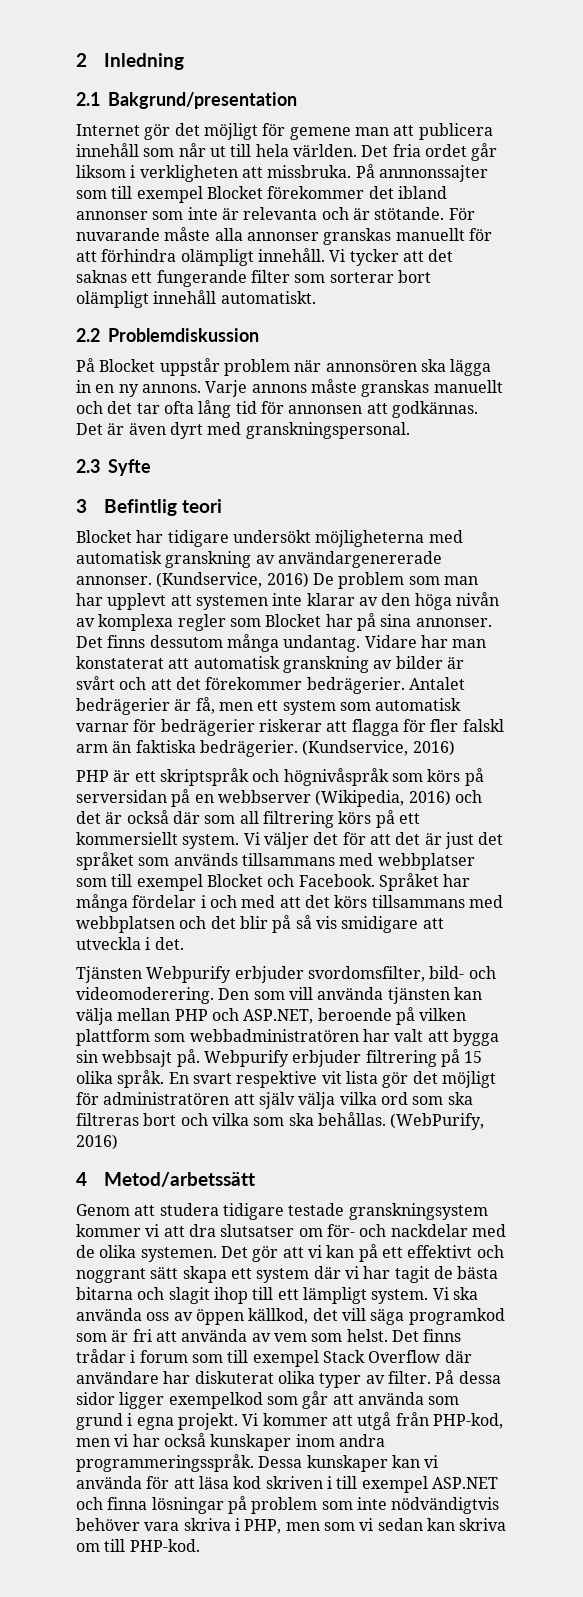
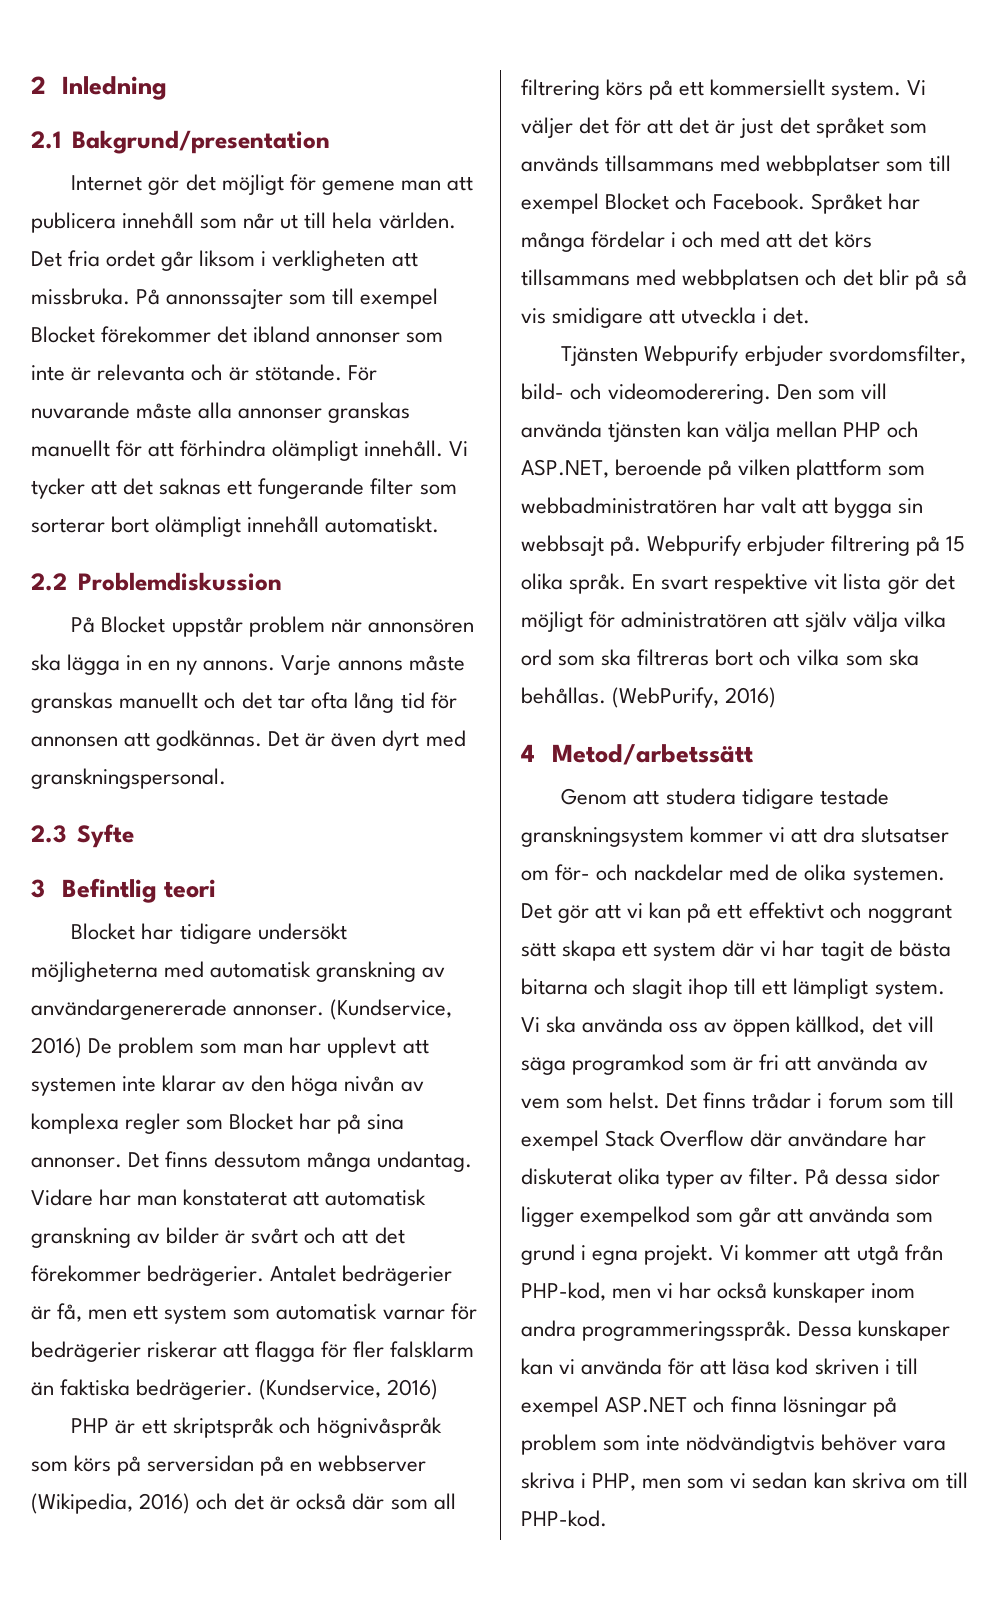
- På annnonssajter som till exempel Blocket förekommer det ibland annonser som inte är relevanta och är stötande.
+ På annonssajter som till exempel Blocket förekommer det ibland annonser som inte är relevanta och är stötande.
- Antalet bedrägerier är få, men ett system som automatisk varnar för bedrägerier riskerar att flagga för fler falskl arm än faktiska bedrägerier.
+ Antalet bedrägerier är få, men ett system som automatisk varnar för bedrägerier riskerar att flagga för fler falsklarm än faktiska bedrägerier.

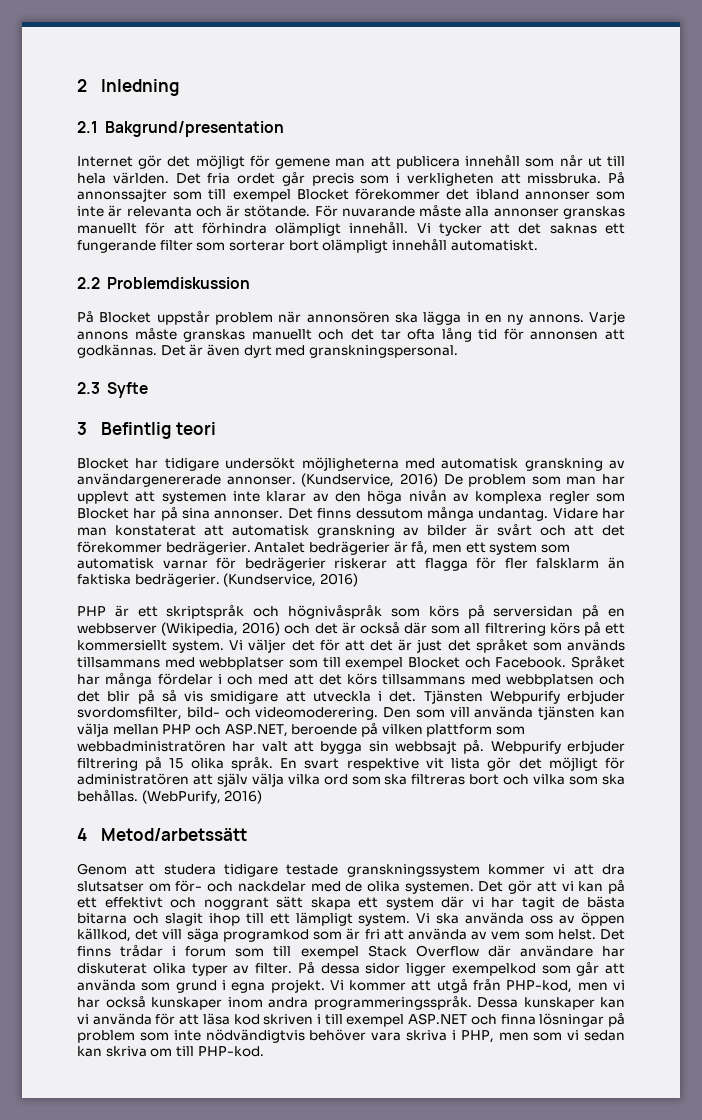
- Det fria ordet går liksom i verkligheten att missbruka.
+ Det fria ordet går precis som i verkligheten att missbruka.
- Språket har många fördelar i och med att det körs tillsammans med webbplatsen och det blir på så vis smidigare att utveckla i det.
- Tjänsten Webpurify erbjuder svordomsfilter, bild- och videomoderering.
+ Språket har många fördelar i och med att det körs tillsammans med webbplatsen och det blir på så vis smidigare att utveckla i det. Tjänsten Webpurify erbjuder svordomsfilter, bild- och videomoderering.
- Genom att studera tidigare testade granskningsystem kommer vi att dra slutsatser om för- och nackdelar med de olika systemen.
+ Genom att studera tidigare testade granskningssystem kommer vi att dra slutsatser om för- och nackdelar med de olika systemen.

